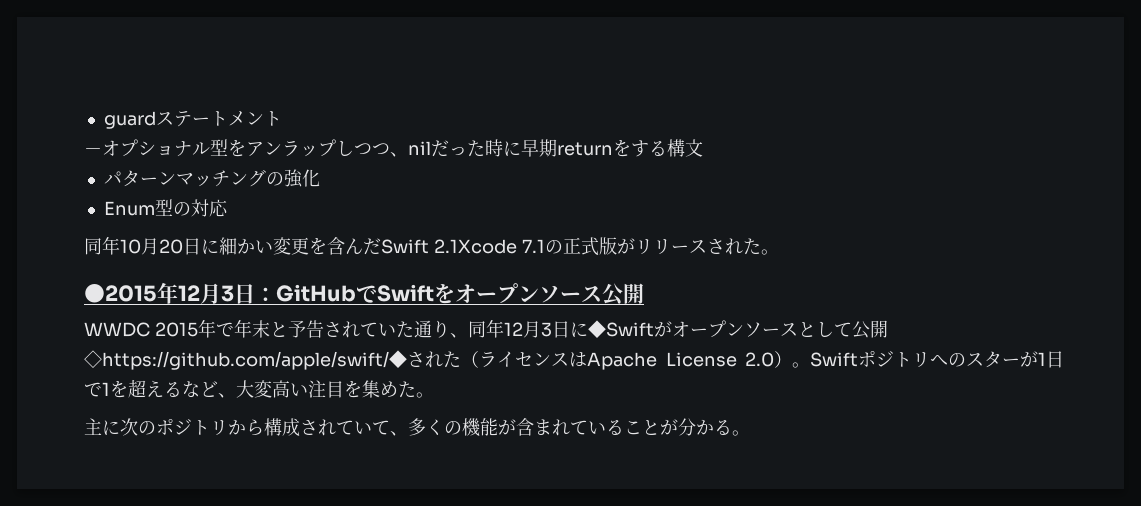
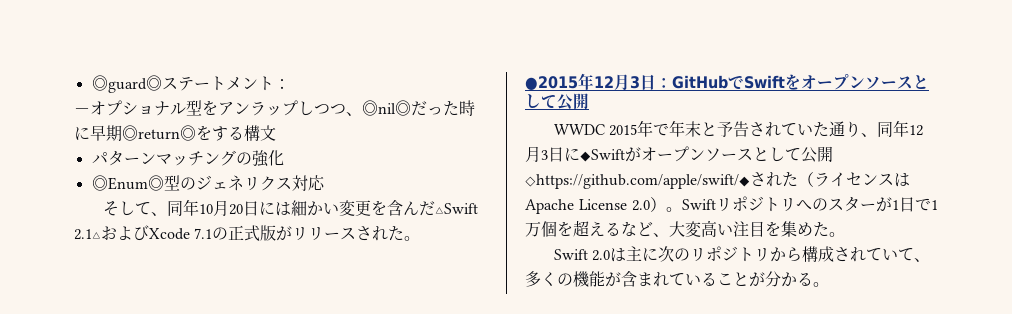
- guardステートメント
+ ◎guard◎ステートメント：
- －オプショナル型をアンラップしつつ、nilだった時に早期returnをする構文
+ －オプショナル型をアンラップしつつ、◎nil◎だった時に早期◎return◎をする構文
- Enum型の対応
+ ◎Enum◎型のジェネリクス対応
- 同年10月20日に細かい変更を含んだSwift 2.1Xcode 7.1の正式版がリリースされた。
+ そして、同年10月20日には細かい変更を含んだ△Swift 2.1△およびXcode 7.1の正式版がリリースされた。
- ●2015年12月3日：GitHubでSwiftをオープンソース公開
+ ●2015年12月3日：GitHubでSwiftをオープンソースとして公開
- Swiftポジトリへのスターが1日で1を超えるなど、大変高い注目を集めた。
+ Swiftリポジトリへのスターが1日で1万個を超えるなど、大変高い注目を集めた。
- 主に次のポジトリから構成されていて、多くの機能が含まれていることが分かる。
+ Swift 2.0は主に次のリポジトリから構成されていて、多くの機能が含まれていることが分かる。

